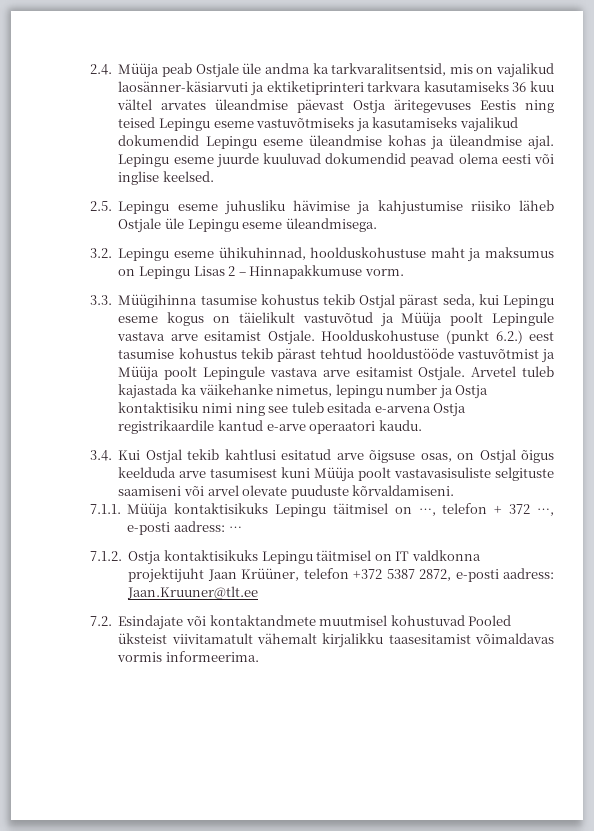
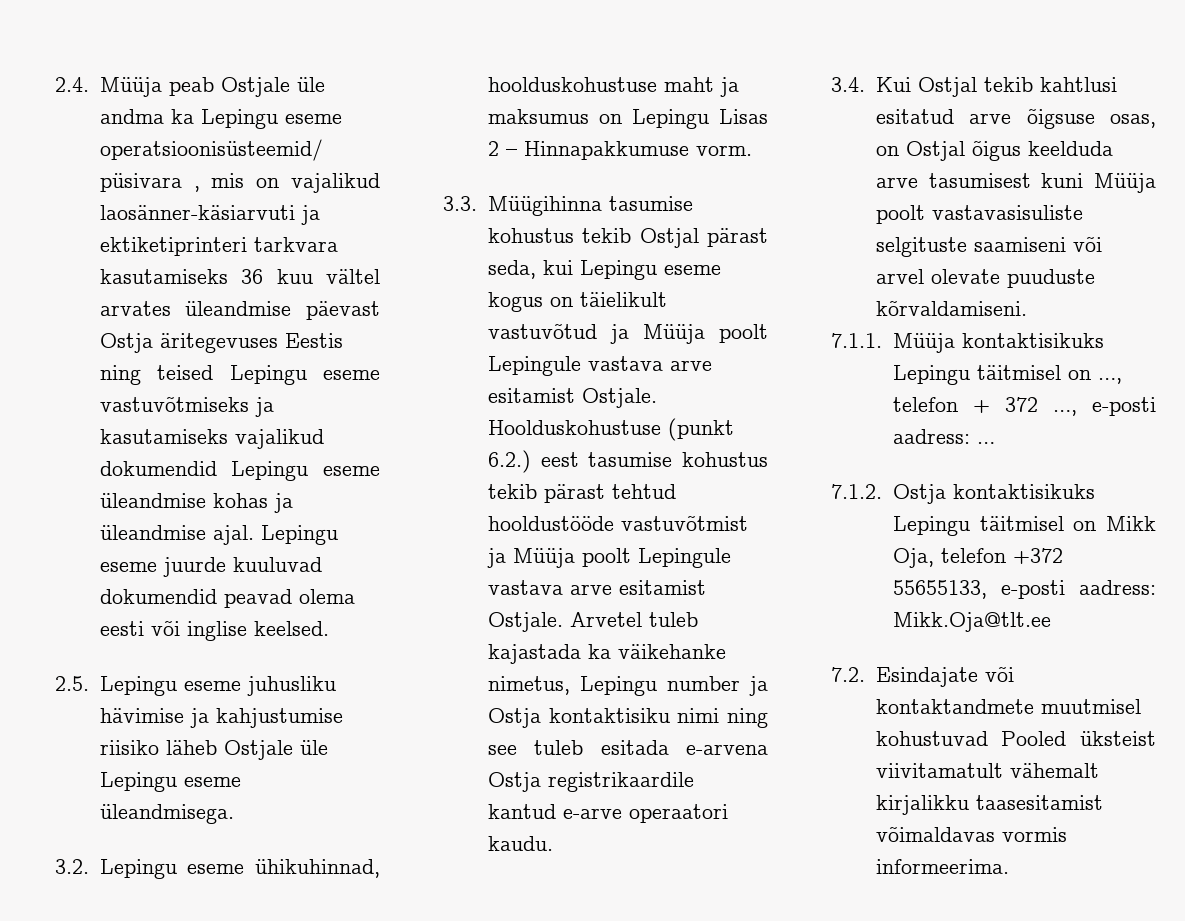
- 2.4. Müüja peab Ostjale üle andma ka tarkvaralitsentsid, mis on vajalikud laosänner-käsiarvuti ja ektiketiprinteri tarkvara kasutamiseks 36 kuu vältel arvates üleandmise päevast Ostja äritegevuses Eestis ning teised Lepingu eseme vastuvõtmiseks ja kasutamiseks vajalikud dokumendid Lepingu eseme üleandmise kohas ja üleandmise ajal.
+ 2.4. Müüja peab Ostjale üle andma ka Lepingu eseme operatsioonisüsteemid/ püsivara , mis on vajalikud laosänner-käsiarvuti ja ektiketiprinteri tarkvara kasutamiseks 36 kuu vältel arvates üleandmise päevast Ostja äritegevuses Eestis ning teised Lepingu eseme vastuvõtmiseks ja kasutamiseks vajalikud dokumendid Lepingu eseme üleandmise kohas ja üleandmise ajal.
- Arvetel tuleb kajastada ka väikehanke nimetus, lepingu number ja Ostja kontaktisiku nimi ning see tuleb esitada e-arvena Ostja registrikaardile kantud e-arve operaatori kaudu.
+ Arvetel tuleb kajastada ka väikehanke nimetus, Lepingu number ja Ostja kontaktisiku nimi ning see tuleb esitada e-arvena Ostja registrikaardile kantud e-arve operaatori kaudu.
- 7.1.2. Ostja kontaktisikuks Lepingu täitmisel on IT valdkonna projektijuht Jaan Krüüner, telefon +372 5387 2872, e-posti aadress: Jaan.Kruuner@tlt.ee
+ 7.1.2. Ostja kontaktisikuks Lepingu täitmisel on Mikk Oja, telefon +372 55655133, e-posti aadress: Mikk.Oja@tlt.ee

